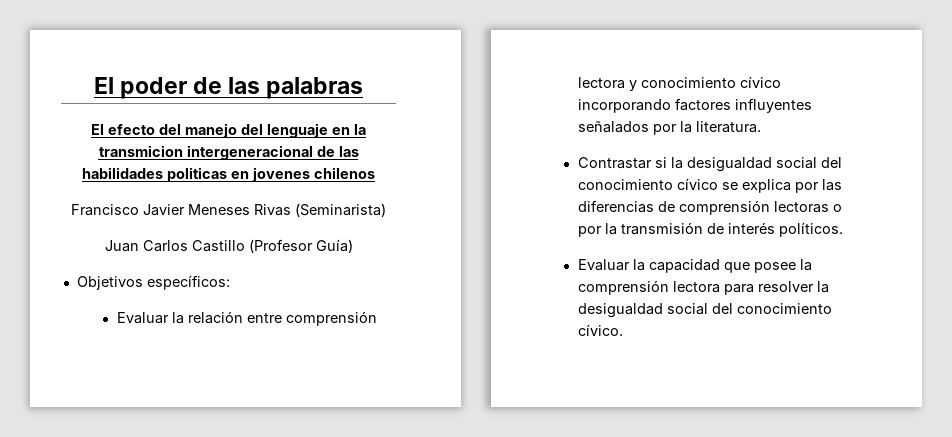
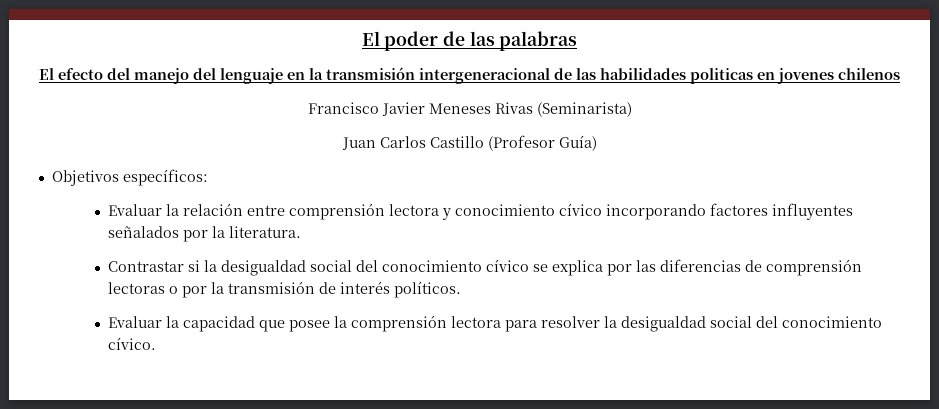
- El efecto del manejo del lenguaje en la transmicion intergeneracional de las habilidades politicas en jovenes chilenos
+ El efecto del manejo del lenguaje en la transmisión intergeneracional de las habilidades politicas en jovenes chilenos

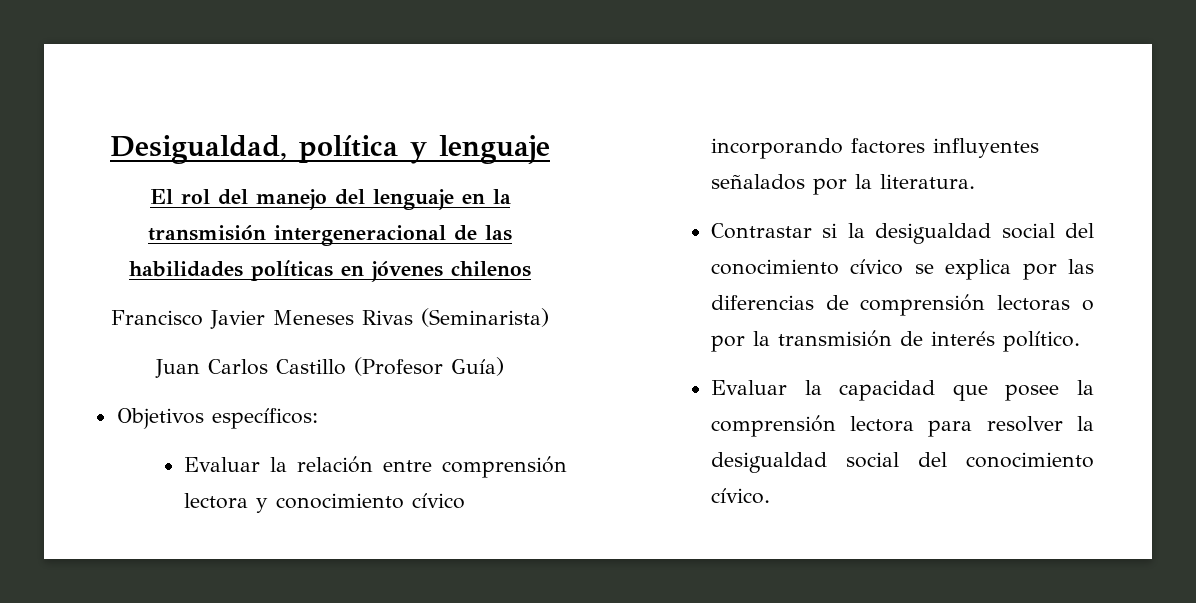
- El poder de las palabras
- El efecto del manejo del lenguaje en la transmisión intergeneracional de las habilidades politicas en jovenes chilenos
+ Desigualdad, política y lenguaje
+ El rol del manejo del lenguaje en la transmisión intergeneracional de las habilidades políticas en jóvenes chilenos
- Contrastar si la desigualdad social del conocimiento cívico se explica por las diferencias de comprensión lectoras o por la transmisión de interés políticos.
+ Contrastar si la desigualdad social del conocimiento cívico se explica por las diferencias de comprensión lectoras o por la transmisión de interés político.

